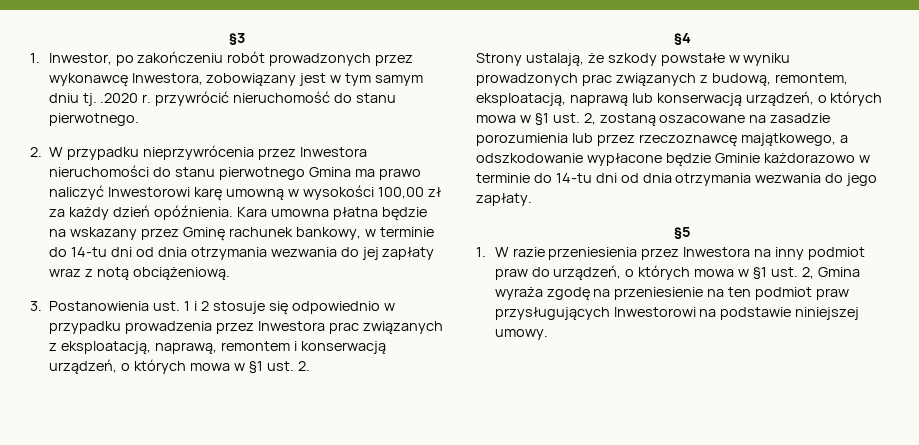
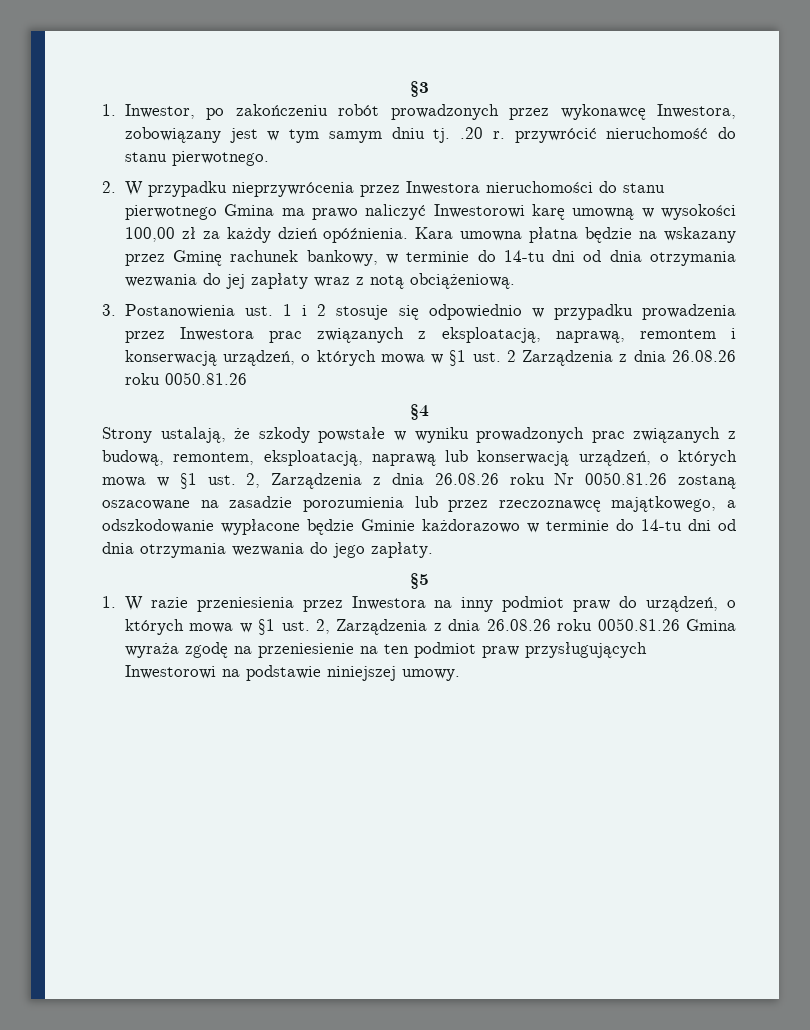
- 1. Inwestor, po zakończeniu robót prowadzonych przez wykonawcę Inwestora, zobowiązany jest w tym samym dniu tj. .2020 r. przywrócić nieruchomość do stanu pierwotnego.
+ 1. Inwestor, po zakończeniu robót prowadzonych przez wykonawcę Inwestora, zobowiązany jest w tym samym dniu tj. .20 r. przywrócić nieruchomość do stanu pierwotnego.
- 3. Postanowienia ust. 1 i 2 stosuje się odpowiednio w przypadku prowadzenia przez Inwestora prac związanych z eksploatacją, naprawą, remontem i konserwacją urządzeń, o których mowa w §1 ust. 2.
+ 3. Postanowienia ust. 1 i 2 stosuje się odpowiednio w przypadku prowadzenia przez Inwestora prac związanych z eksploatacją, naprawą, remontem i konserwacją urządzeń, o których mowa w §1 ust. 2 Zarządzenia z dnia 26.08.26 roku 0050.81.26
- Strony ustalają, że szkody powstałe w wyniku prowadzonych prac związanych z budową, remontem, eksploatacją, naprawą lub konserwacją urządzeń, o których mowa w §1 ust. 2, zostaną oszacowane na zasadzie porozumienia lub przez rzeczoznawcę majątkowego, a odszkodowanie wypłacone będzie Gminie każdorazowo w terminie do 14-tu dni od dnia otrzymania wezwania do jego zapłaty.
+ Strony ustalają, że szkody powstałe w wyniku prowadzonych prac związanych z budową, remontem, eksploatacją, naprawą lub konserwacją urządzeń, o których mowa w §1 ust. 2, Zarządzenia z dnia 26.08.26 roku Nr 0050.81.26 zostaną oszacowane na zasadzie porozumienia lub przez rzeczoznawcę majątkowego, a odszkodowanie wypłacone będzie Gminie każdorazowo w terminie do 14-tu dni od dnia otrzymania wezwania do jego zapłaty.
- 1. W razie przeniesienia przez Inwestora na inny podmiot praw do urządzeń, o których mowa w §1 ust. 2, Gmina wyraża zgodę na przeniesienie na ten podmiot praw przysługujących Inwestorowi na podstawie niniejszej umowy.
+ 1. W razie przeniesienia przez Inwestora na inny podmiot praw do urządzeń, o których mowa w §1 ust. 2, Zarządzenia z dnia 26.08.26 roku 0050.81.26 Gmina wyraża zgodę na przeniesienie na ten podmiot praw przysługujących Inwestorowi na podstawie niniejszej umowy.

